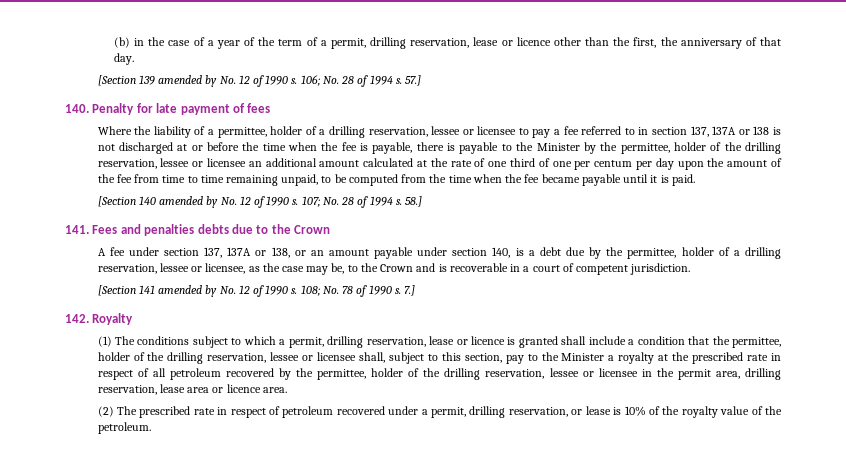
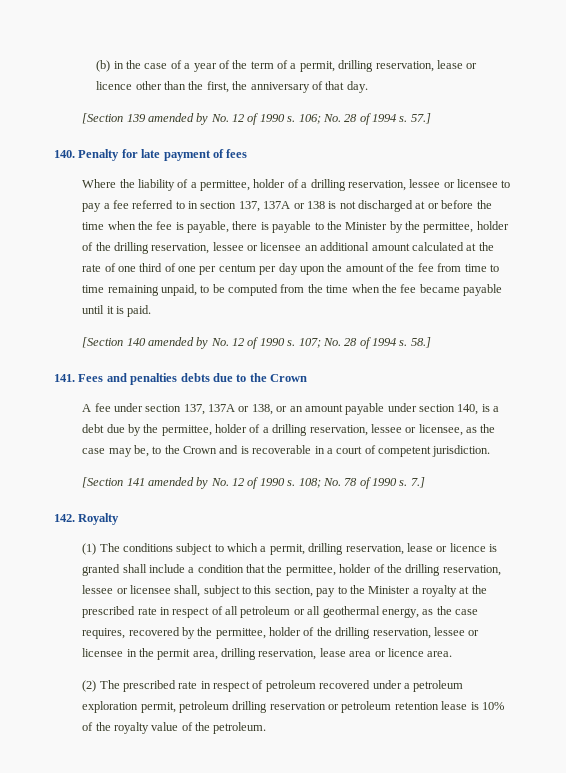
- (1) The conditions subject to which a permit, drilling reservation, lease or licence is granted shall include a condition that the permittee, holder of the drilling reservation, lessee or licensee shall, subject to this section, pay to the Minister a royalty at the prescribed rate in respect of all petroleum recovered by the permittee, holder of the drilling reservation, lessee or licensee in the permit area, drilling reservation, lease area or licence area.
+ (1) The conditions subject to which a permit, drilling reservation, lease or licence is granted shall include a condition that the permittee, holder of the drilling reservation, lessee or licensee shall, subject to this section, pay to the Minister a royalty at the prescribed rate in respect of all petroleum or all geothermal energy, as the case requires, recovered by the permittee, holder of the drilling reservation, lessee or licensee in the permit area, drilling reservation, lease area or licence area.
- (2) The prescribed rate in respect of petroleum recovered under a permit, drilling reservation, or lease is 10% of the royalty value of the petroleum.
+ (2) The prescribed rate in respect of petroleum recovered under a petroleum exploration permit, petroleum drilling reservation or petroleum retention lease is 10% of the royalty value of the petroleum.

